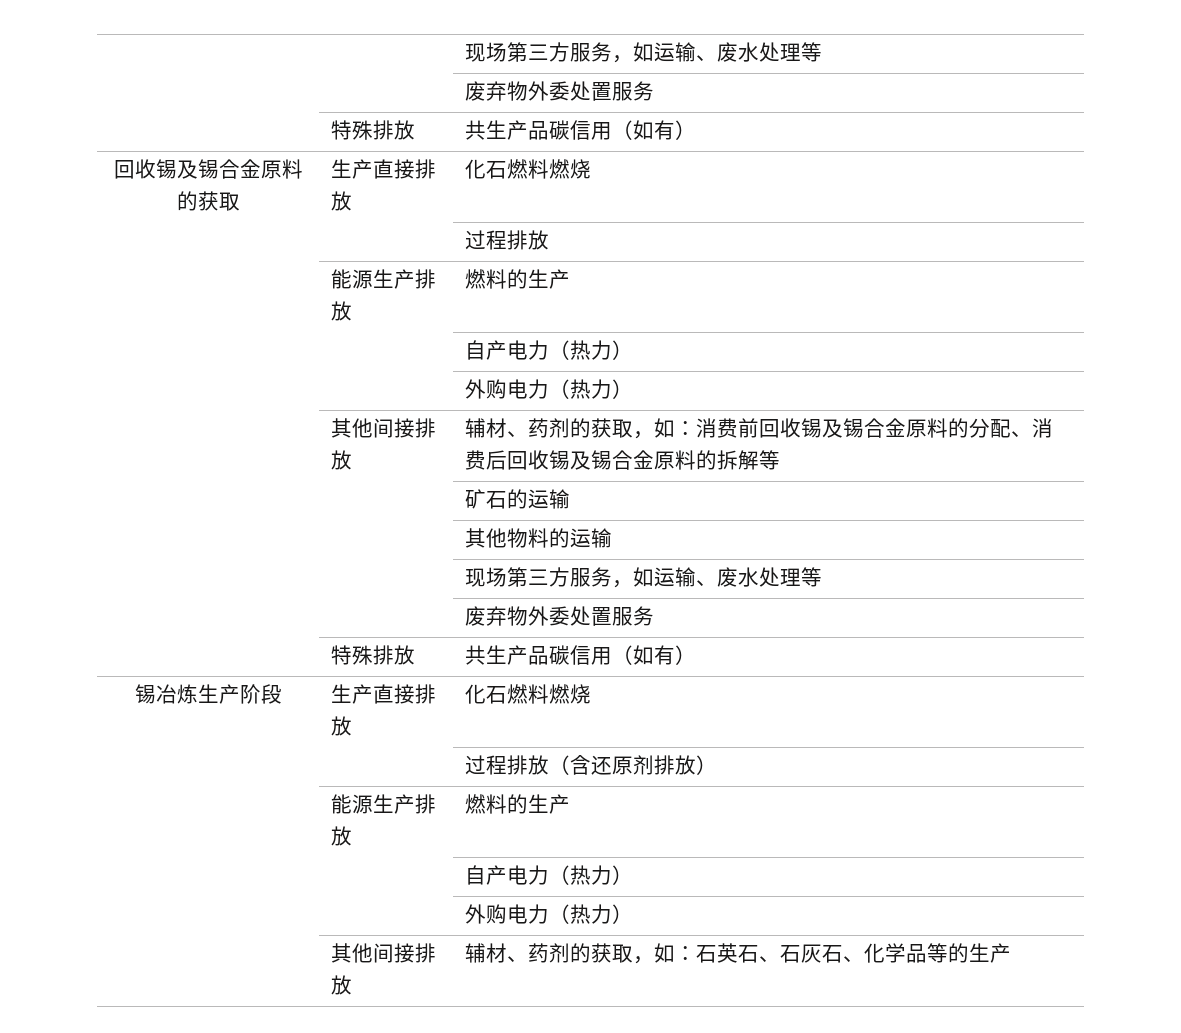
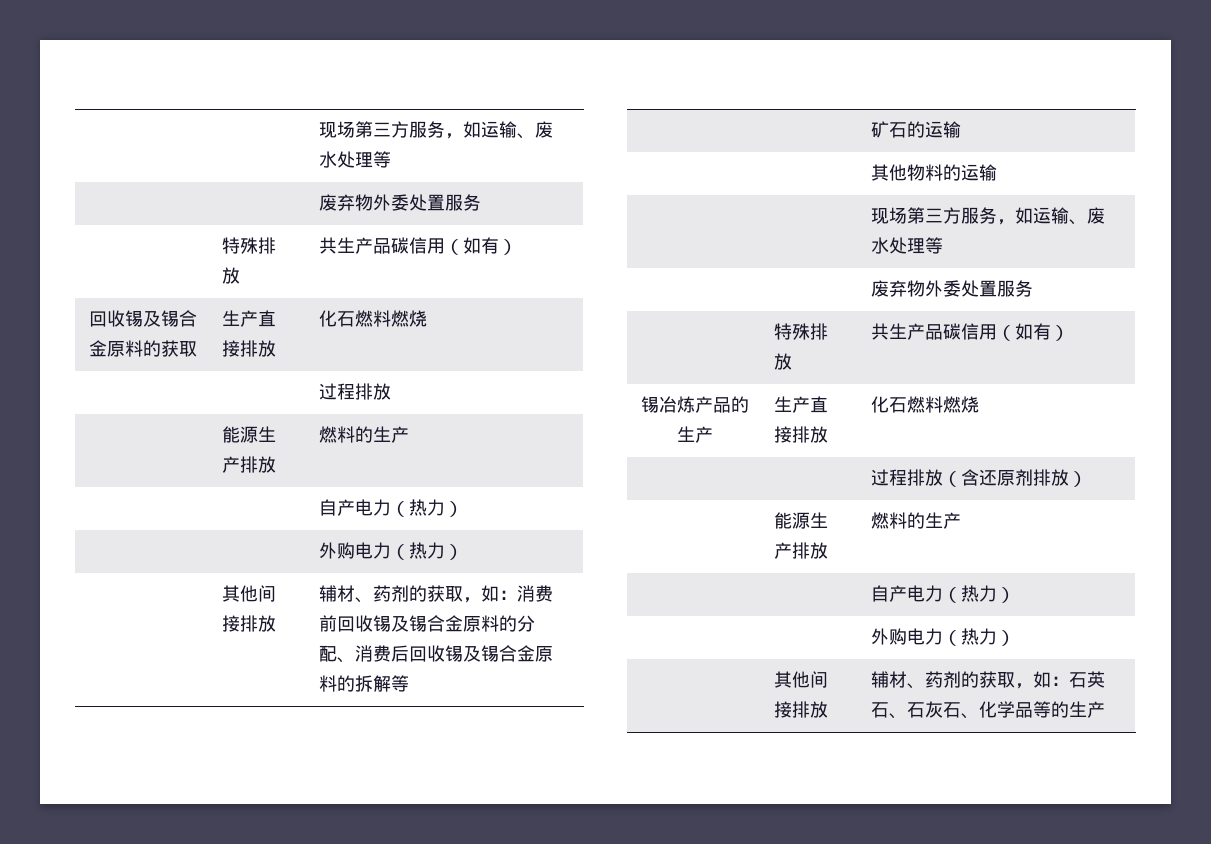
- 锡冶炼生产阶段 | 生产直接排放 | 化石燃料燃烧
+ 锡冶炼产品的生产 | 生产直接排放 | 化石燃料燃烧

